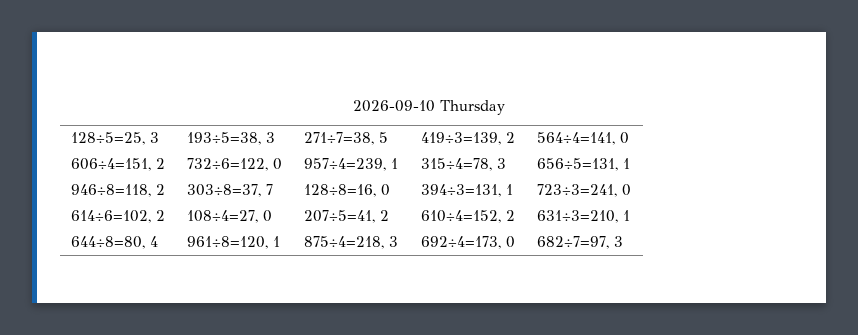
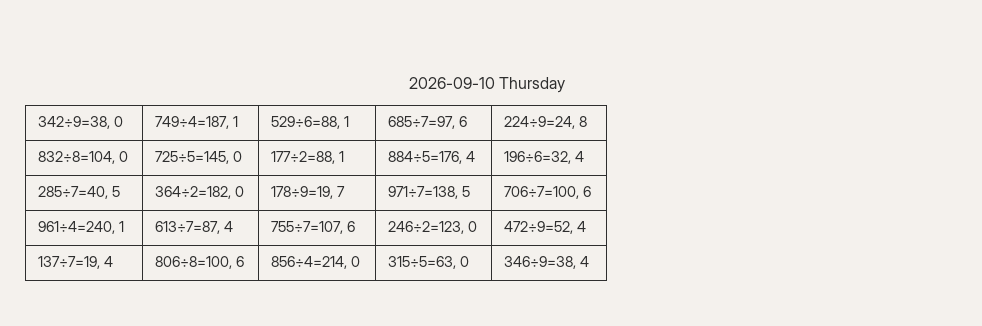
- 128÷5=25, 3 | 193÷5=38, 3 | 271÷7=38, 5 | 419÷3=139, 2 | 564÷4=141, 0
- 606÷4=151, 2 | 732÷6=122, 0 | 957÷4=239, 1 | 315÷4=78, 3 | 656÷5=131, 1
- 946÷8=118, 2 | 303÷8=37, 7 | 128÷8=16, 0 | 394÷3=131, 1 | 723÷3=241, 0
- 614÷6=102, 2 | 108÷4=27, 0 | 207÷5=41, 2 | 610÷4=152, 2 | 631÷3=210, 1
- 644÷8=80, 4 | 961÷8=120, 1 | 875÷4=218, 3 | 692÷4=173, 0 | 682÷7=97, 3
+ 342÷9=38, 0 | 749÷4=187, 1 | 529÷6=88, 1 | 685÷7=97, 6 | 224÷9=24, 8
+ 832÷8=104, 0 | 725÷5=145, 0 | 177÷2=88, 1 | 884÷5=176, 4 | 196÷6=32, 4
+ 285÷7=40, 5 | 364÷2=182, 0 | 178÷9=19, 7 | 971÷7=138, 5 | 706÷7=100, 6
+ 961÷4=240, 1 | 613÷7=87, 4 | 755÷7=107, 6 | 246÷2=123, 0 | 472÷9=52, 4
+ 137÷7=19, 4 | 806÷8=100, 6 | 856÷4=214, 0 | 315÷5=63, 0 | 346÷9=38, 4

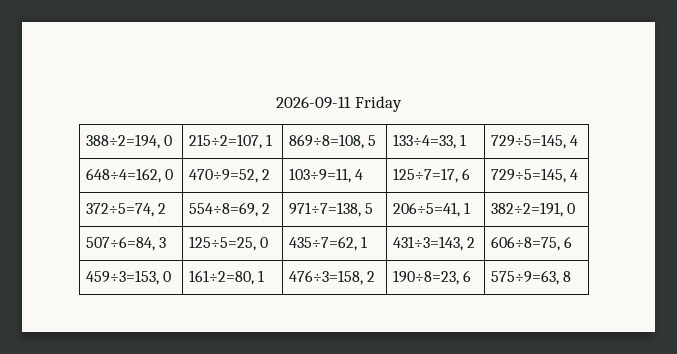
- 2026-09-10 Thursday
- 342÷9=38, 0 | 749÷4=187, 1 | 529÷6=88, 1 | 685÷7=97, 6 | 224÷9=24, 8
- 832÷8=104, 0 | 725÷5=145, 0 | 177÷2=88, 1 | 884÷5=176, 4 | 196÷6=32, 4
- 285÷7=40, 5 | 364÷2=182, 0 | 178÷9=19, 7 | 971÷7=138, 5 | 706÷7=100, 6
- 961÷4=240, 1 | 613÷7=87, 4 | 755÷7=107, 6 | 246÷2=123, 0 | 472÷9=52, 4
- 137÷7=19, 4 | 806÷8=100, 6 | 856÷4=214, 0 | 315÷5=63, 0 | 346÷9=38, 4
+ 2026-09-11 Friday
+ 388÷2=194, 0 | 215÷2=107, 1 | 869÷8=108, 5 | 133÷4=33, 1 | 729÷5=145, 4
+ 648÷4=162, 0 | 470÷9=52, 2 | 103÷9=11, 4 | 125÷7=17, 6 | 729÷5=145, 4
+ 372÷5=74, 2 | 554÷8=69, 2 | 971÷7=138, 5 | 206÷5=41, 1 | 382÷2=191, 0
+ 507÷6=84, 3 | 125÷5=25, 0 | 435÷7=62, 1 | 431÷3=143, 2 | 606÷8=75, 6
+ 459÷3=153, 0 | 161÷2=80, 1 | 476÷3=158, 2 | 190÷8=23, 6 | 575÷9=63, 8

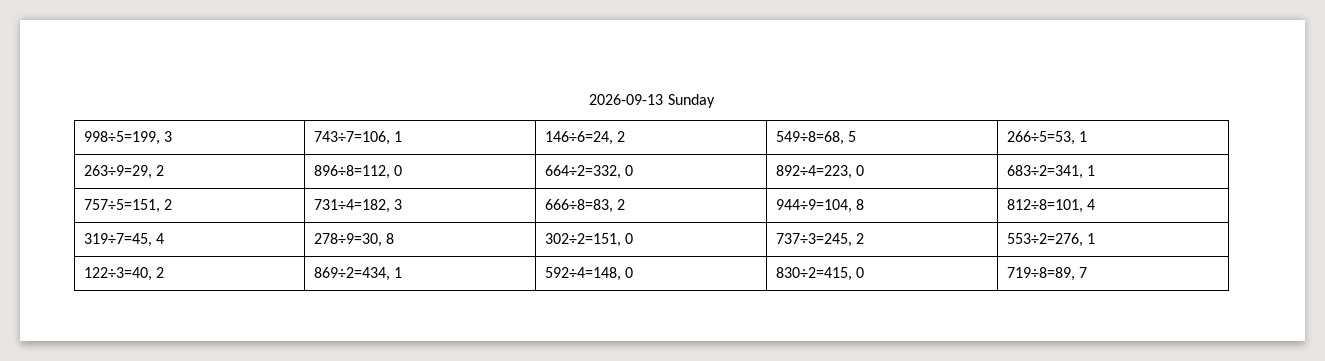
- 2026-09-11 Friday
- 388÷2=194, 0 | 215÷2=107, 1 | 869÷8=108, 5 | 133÷4=33, 1 | 729÷5=145, 4
- 648÷4=162, 0 | 470÷9=52, 2 | 103÷9=11, 4 | 125÷7=17, 6 | 729÷5=145, 4
- 372÷5=74, 2 | 554÷8=69, 2 | 971÷7=138, 5 | 206÷5=41, 1 | 382÷2=191, 0
- 507÷6=84, 3 | 125÷5=25, 0 | 435÷7=62, 1 | 431÷3=143, 2 | 606÷8=75, 6
- 459÷3=153, 0 | 161÷2=80, 1 | 476÷3=158, 2 | 190÷8=23, 6 | 575÷9=63, 8
+ 2026-09-13 Sunday
+ 998÷5=199, 3 | 743÷7=106, 1 | 146÷6=24, 2 | 549÷8=68, 5 | 266÷5=53, 1
+ 263÷9=29, 2 | 896÷8=112, 0 | 664÷2=332, 0 | 892÷4=223, 0 | 683÷2=341, 1
+ 757÷5=151, 2 | 731÷4=182, 3 | 666÷8=83, 2 | 944÷9=104, 8 | 812÷8=101, 4
+ 319÷7=45, 4 | 278÷9=30, 8 | 302÷2=151, 0 | 737÷3=245, 2 | 553÷2=276, 1
+ 122÷3=40, 2 | 869÷2=434, 1 | 592÷4=148, 0 | 830÷2=415, 0 | 719÷8=89, 7

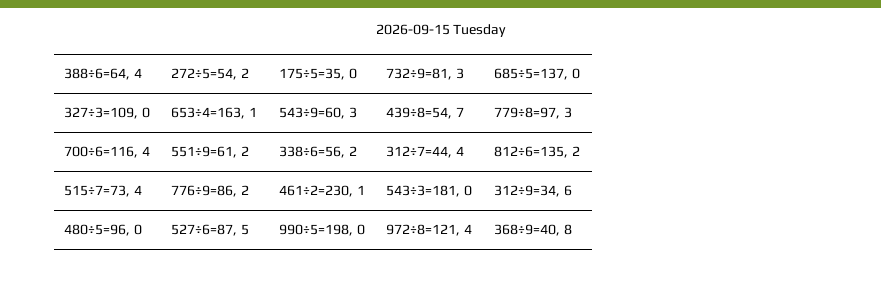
- 2026-09-13 Sunday
- 998÷5=199, 3 | 743÷7=106, 1 | 146÷6=24, 2 | 549÷8=68, 5 | 266÷5=53, 1
- 263÷9=29, 2 | 896÷8=112, 0 | 664÷2=332, 0 | 892÷4=223, 0 | 683÷2=341, 1
- 757÷5=151, 2 | 731÷4=182, 3 | 666÷8=83, 2 | 944÷9=104, 8 | 812÷8=101, 4
- 319÷7=45, 4 | 278÷9=30, 8 | 302÷2=151, 0 | 737÷3=245, 2 | 553÷2=276, 1
- 122÷3=40, 2 | 869÷2=434, 1 | 592÷4=148, 0 | 830÷2=415, 0 | 719÷8=89, 7
+ 2026-09-15 Tuesday
+ 388÷6=64, 4 | 272÷5=54, 2 | 175÷5=35, 0 | 732÷9=81, 3 | 685÷5=137, 0
+ 327÷3=109, 0 | 653÷4=163, 1 | 543÷9=60, 3 | 439÷8=54, 7 | 779÷8=97, 3
+ 700÷6=116, 4 | 551÷9=61, 2 | 338÷6=56, 2 | 312÷7=44, 4 | 812÷6=135, 2
+ 515÷7=73, 4 | 776÷9=86, 2 | 461÷2=230, 1 | 543÷3=181, 0 | 312÷9=34, 6
+ 480÷5=96, 0 | 527÷6=87, 5 | 990÷5=198, 0 | 972÷8=121, 4 | 368÷9=40, 8

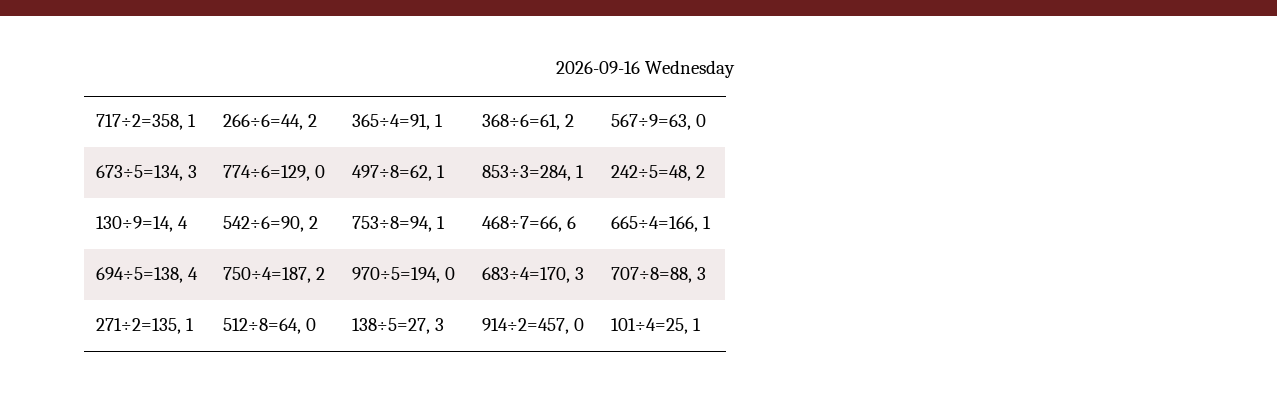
- 2026-09-15 Tuesday
- 388÷6=64, 4 | 272÷5=54, 2 | 175÷5=35, 0 | 732÷9=81, 3 | 685÷5=137, 0
- 327÷3=109, 0 | 653÷4=163, 1 | 543÷9=60, 3 | 439÷8=54, 7 | 779÷8=97, 3
- 700÷6=116, 4 | 551÷9=61, 2 | 338÷6=56, 2 | 312÷7=44, 4 | 812÷6=135, 2
- 515÷7=73, 4 | 776÷9=86, 2 | 461÷2=230, 1 | 543÷3=181, 0 | 312÷9=34, 6
- 480÷5=96, 0 | 527÷6=87, 5 | 990÷5=198, 0 | 972÷8=121, 4 | 368÷9=40, 8
+ 2026-09-16 Wednesday
+ 717÷2=358, 1 | 266÷6=44, 2 | 365÷4=91, 1 | 368÷6=61, 2 | 567÷9=63, 0
+ 673÷5=134, 3 | 774÷6=129, 0 | 497÷8=62, 1 | 853÷3=284, 1 | 242÷5=48, 2
+ 130÷9=14, 4 | 542÷6=90, 2 | 753÷8=94, 1 | 468÷7=66, 6 | 665÷4=166, 1
+ 694÷5=138, 4 | 750÷4=187, 2 | 970÷5=194, 0 | 683÷4=170, 3 | 707÷8=88, 3
+ 271÷2=135, 1 | 512÷8=64, 0 | 138÷5=27, 3 | 914÷2=457, 0 | 101÷4=25, 1

